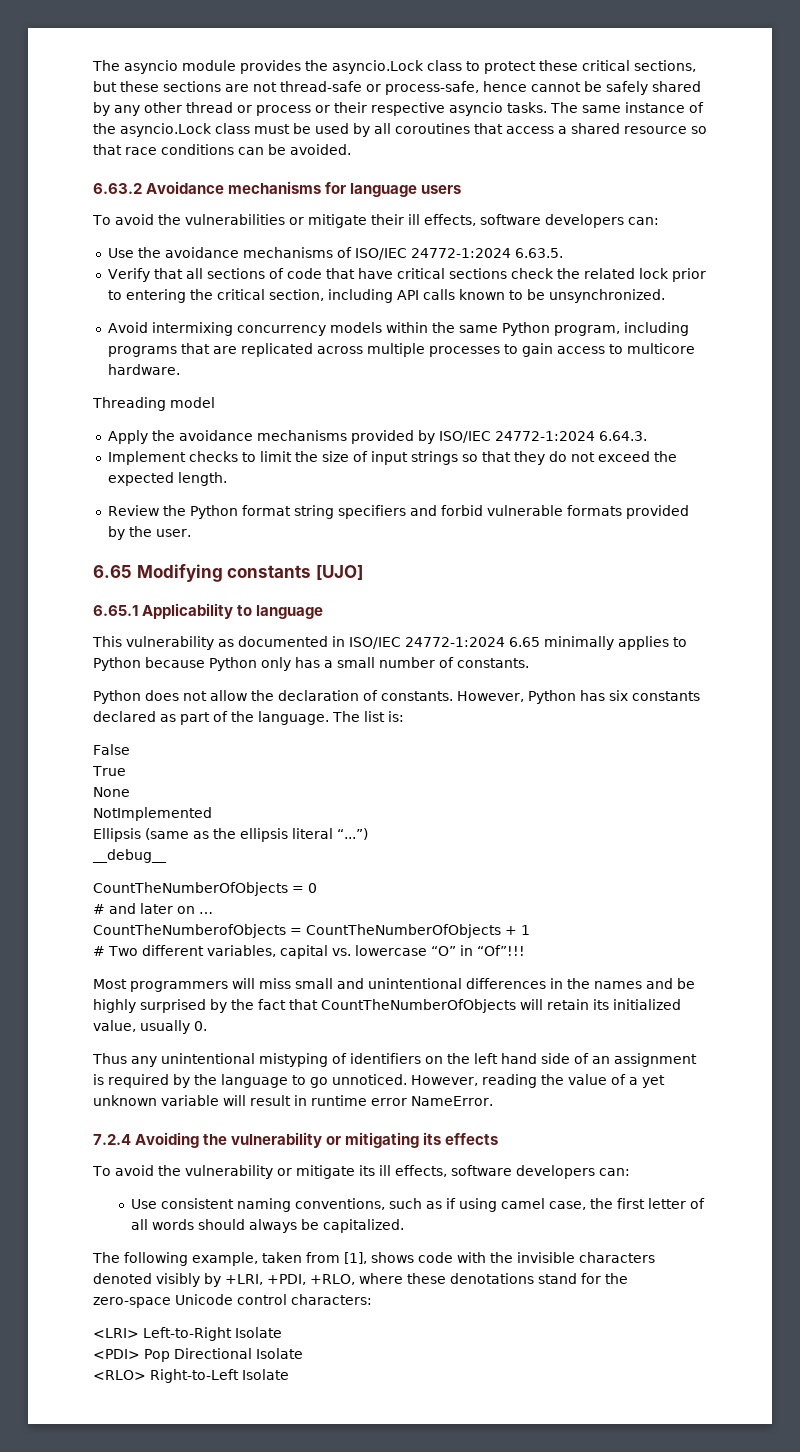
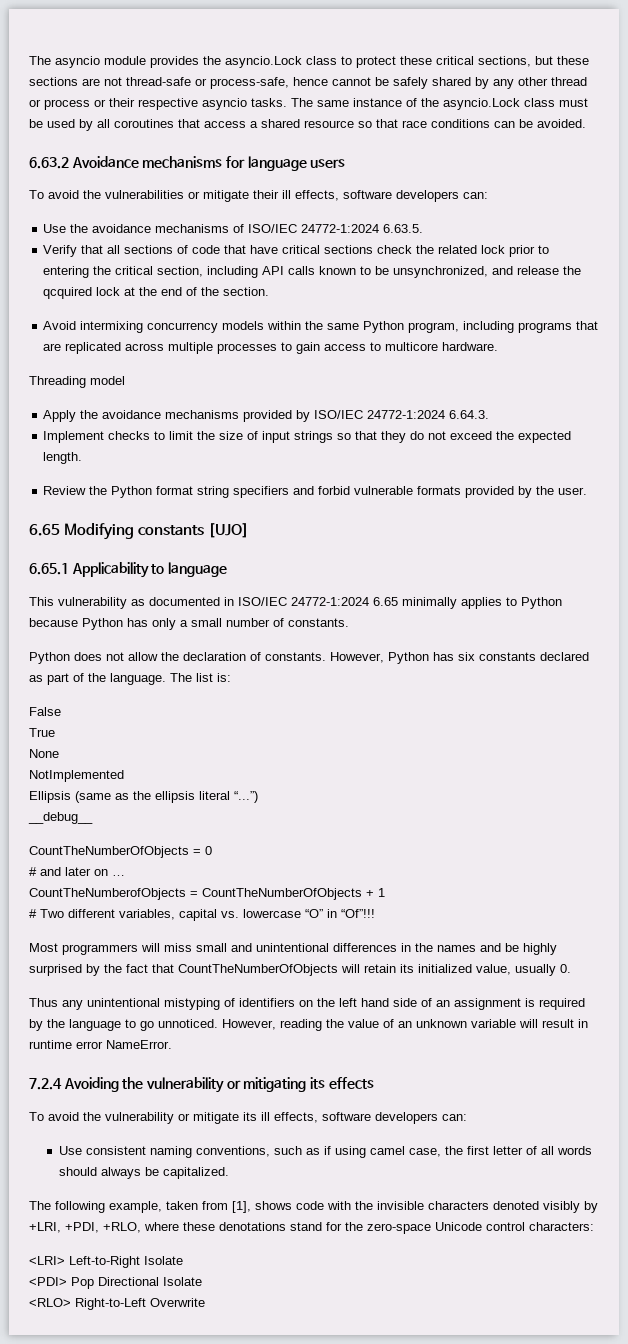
- Verify that all sections of code that have critical sections check the related lock prior to entering the critical section, including API calls known to be unsynchronized.
+ Verify that all sections of code that have critical sections check the related lock prior to entering the critical section, including API calls known to be unsynchronized, and release the qcquired lock at the end of the section.
- This vulnerability as documented in ISO/IEC 24772-1:2024 6.65 minimally applies to Python because Python only has a small number of constants.
+ This vulnerability as documented in ISO/IEC 24772-1:2024 6.65 minimally applies to Python because Python has only a small number of constants.
- However, reading the value of a yet unknown variable will result in runtime error NameError.
+ However, reading the value of an unknown variable will result in runtime error NameError.
- <RLO> Right-to-Left Isolate
+ <RLO> Right-to-Left Overwrite

